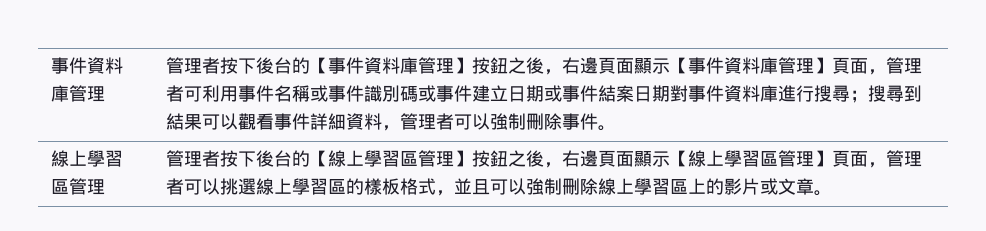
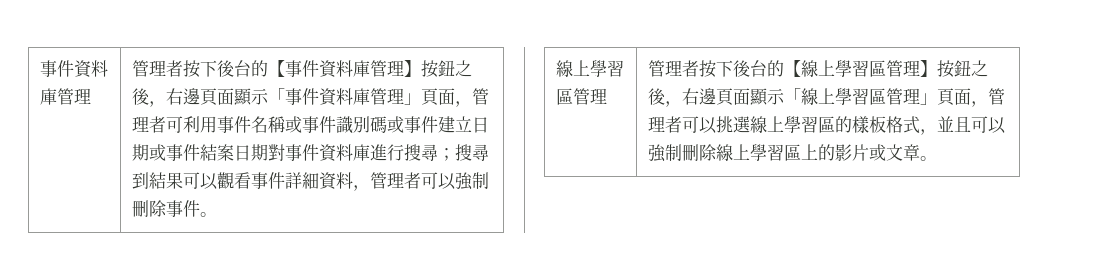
- 管理者按下後台的【事件資料庫管理】按鈕之後，右邊頁面顯示【事件資料庫管理】頁面，管理者可利用事件名稱或事件識別碼或事件建立日期或事件結案日期對事件資料庫進行搜尋；搜尋到結果可以觀看事件詳細資料，管理者可以強制刪除事件。
+ 管理者按下後台的【事件資料庫管理】按鈕之後，右邊頁面顯示「事件資料庫管理」頁面，管理者可利用事件名稱或事件識別碼或事件建立日期或事件結案日期對事件資料庫進行搜尋；搜尋到結果可以觀看事件詳細資料，管理者可以強制刪除事件。
- 管理者按下後台的【線上學習區管理】按鈕之後，右邊頁面顯示【線上學習區管理】頁面，管理者可以挑選線上學習區的樣板格式，並且可以強制刪除線上學習區上的影片或文章。
+ 管理者按下後台的【線上學習區管理】按鈕之後，右邊頁面顯示「線上學習區管理」頁面，管理者可以挑選線上學習區的樣板格式，並且可以強制刪除線上學習區上的影片或文章。

